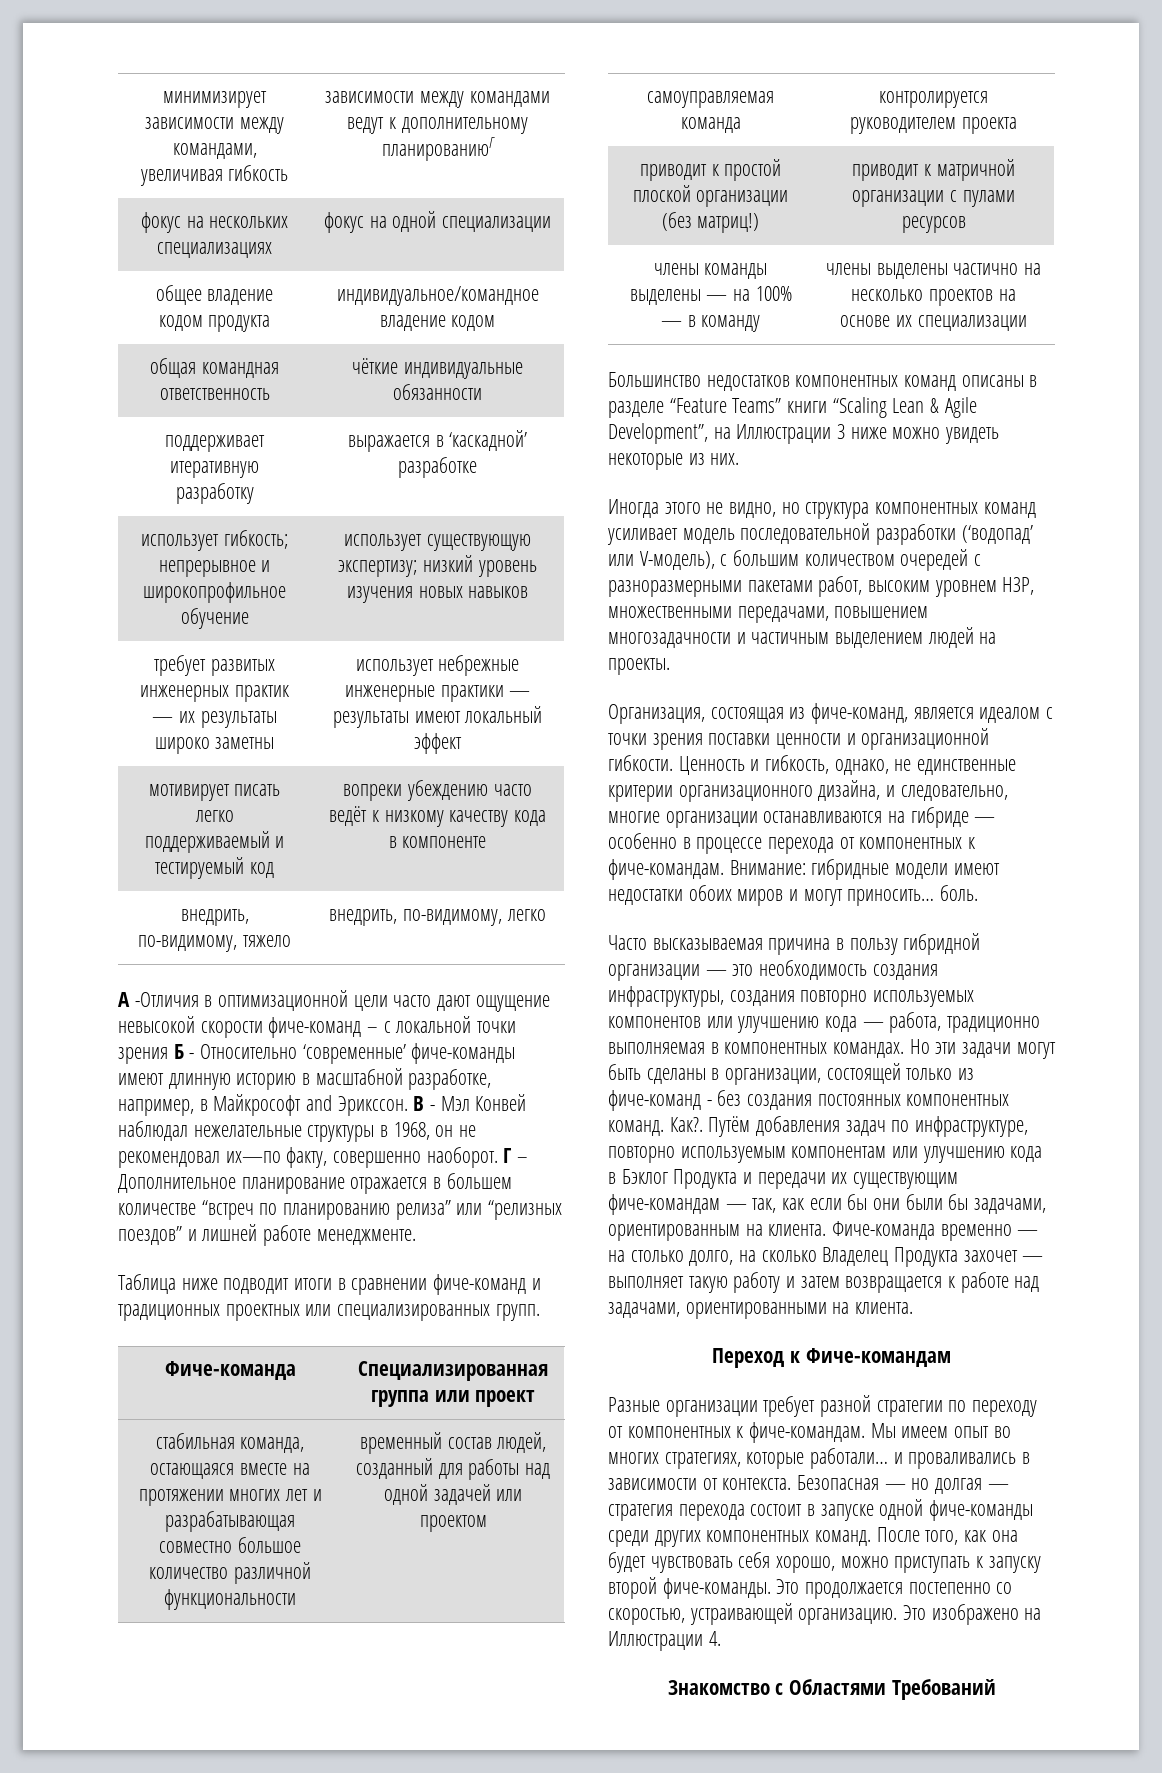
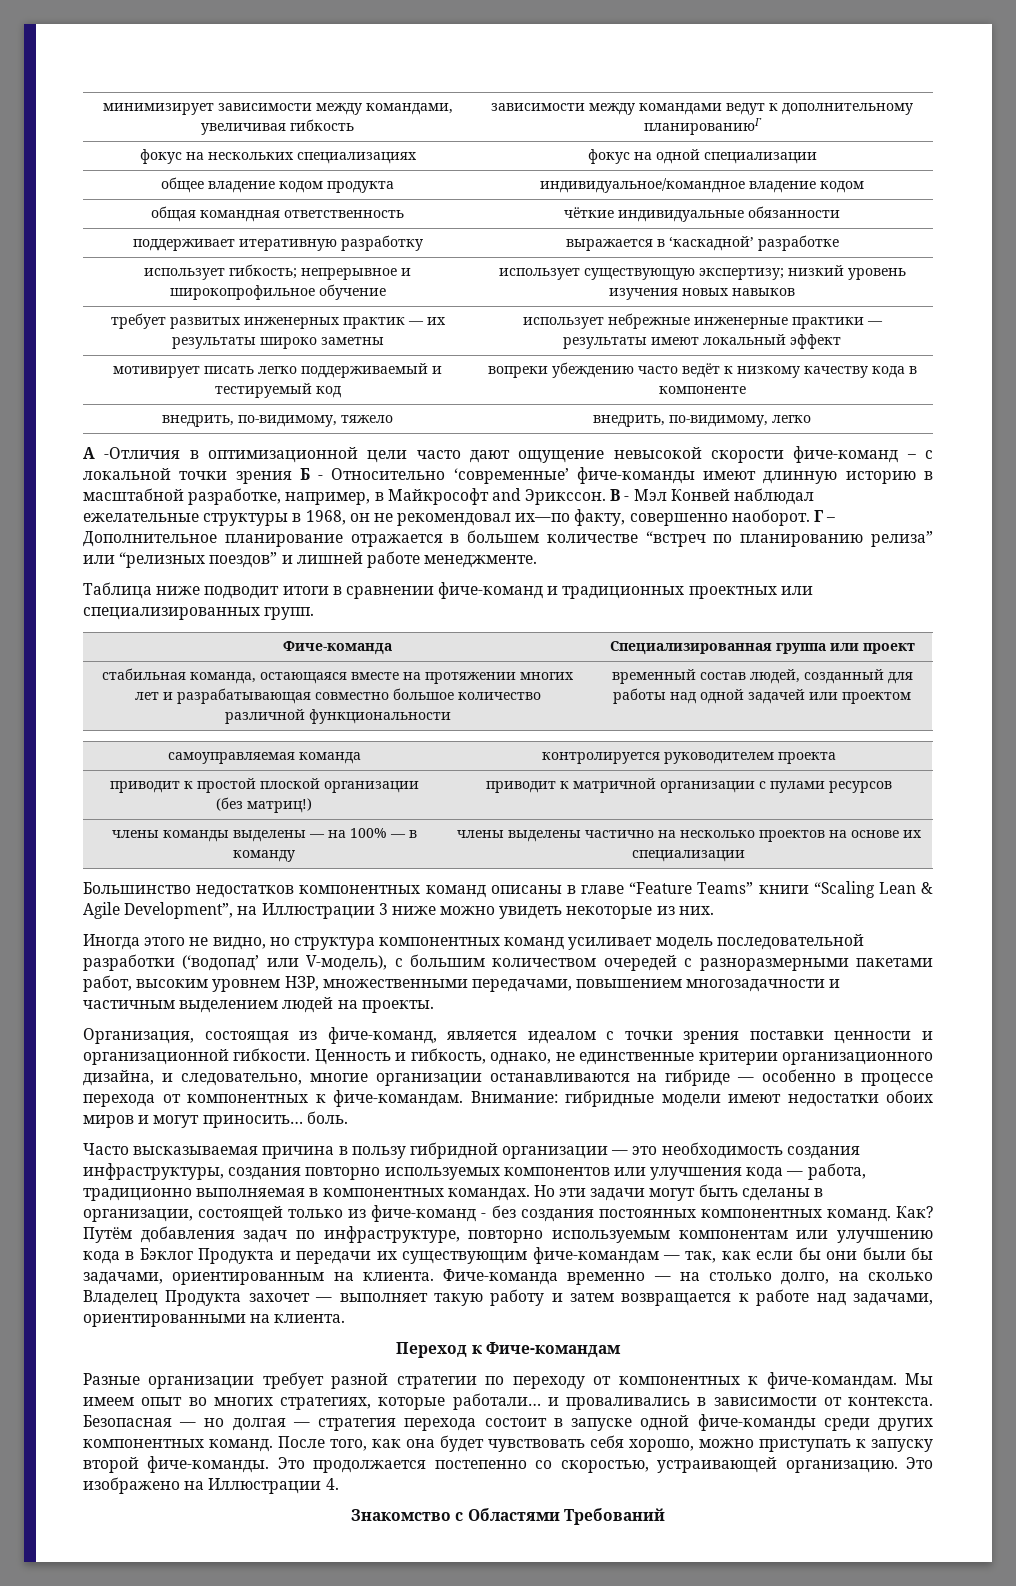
- В - Мэл Конвей наблюдал нежелательные структуры в 1968, он не рекомендовал их—по факту, совершенно наоборот.
+ В - Мэл Конвей наблюдал ежелательные структуры в 1968, он не рекомендовал их—по факту, совершенно наоборот.
- Большинство недостатков компонентных команд описаны в разделе “Feature Teams” книги “Scaling Lean & Agile Development”, на Иллюстрации 3 ниже можно увидеть некоторые из них.
+ Большинство недостатков компонентных команд описаны в главе “Feature Teams” книги “Scaling Lean & Agile Development”, на Иллюстрации 3 ниже можно увидеть некоторые из них.
- Часто высказываемая причина в пользу гибридной организации — это необходимость создания инфраструктуры, создания повторно используемых компонентов или улучшению кода — работа, традиционно выполняемая в компонентных командах.
+ Часто высказываемая причина в пользу гибридной организации — это необходимость создания инфраструктуры, создания повторно используемых компонентов или улучшения кода — работа, традиционно выполняемая в компонентных командах.
- Как?.
+ Как?

